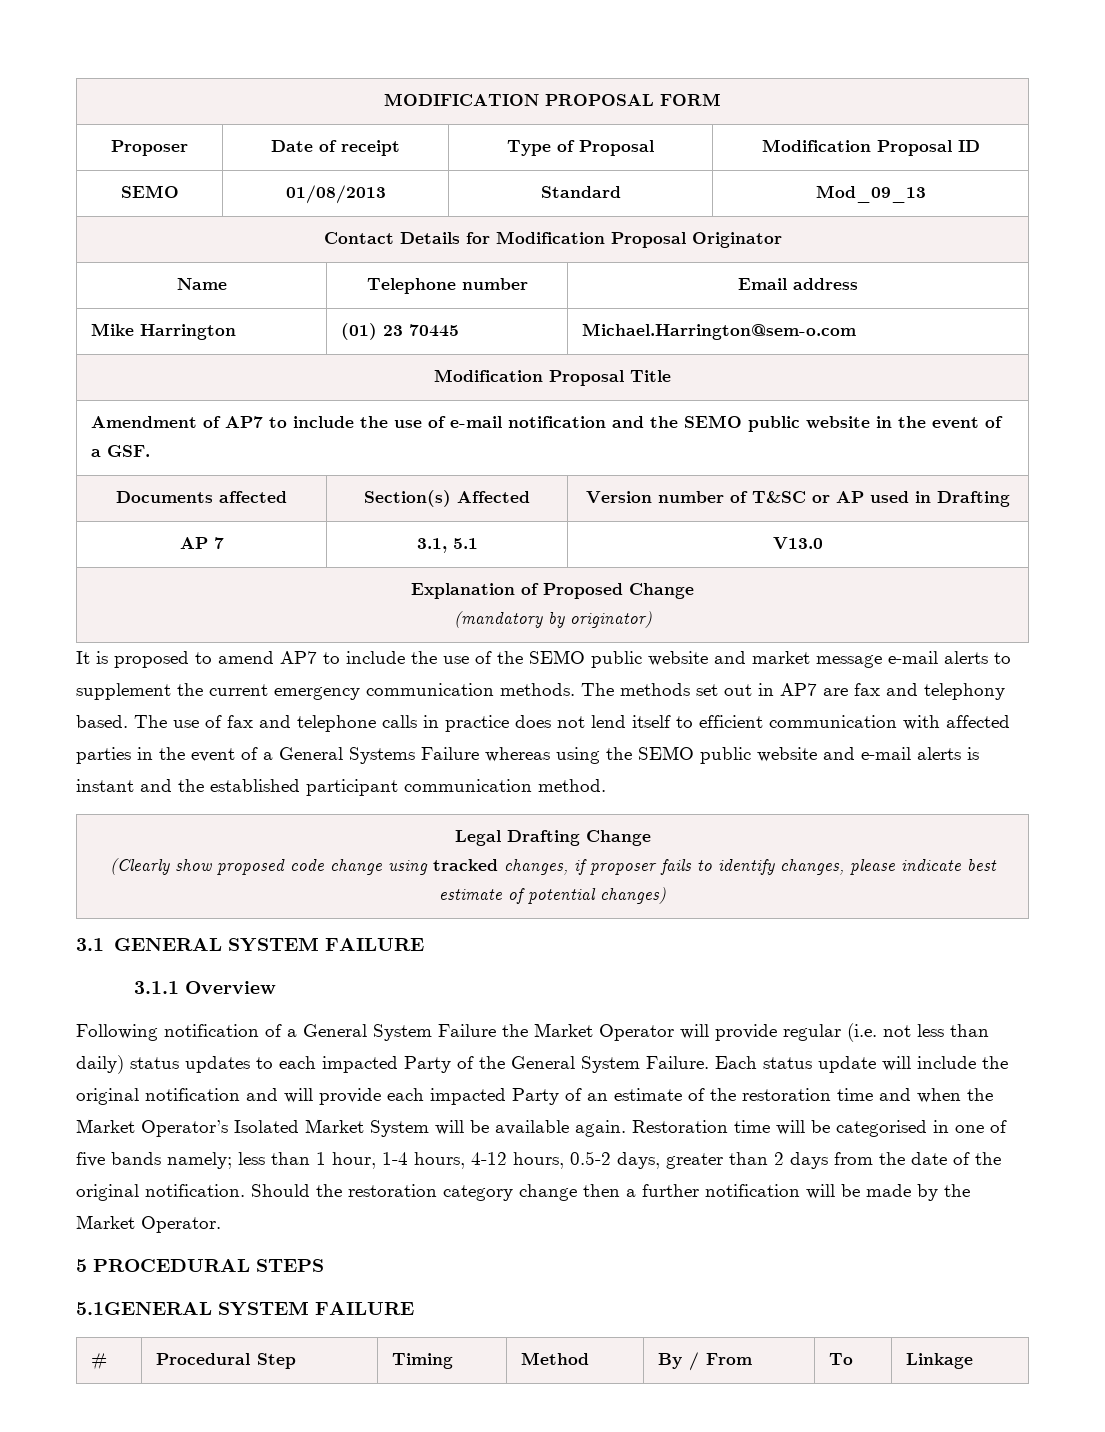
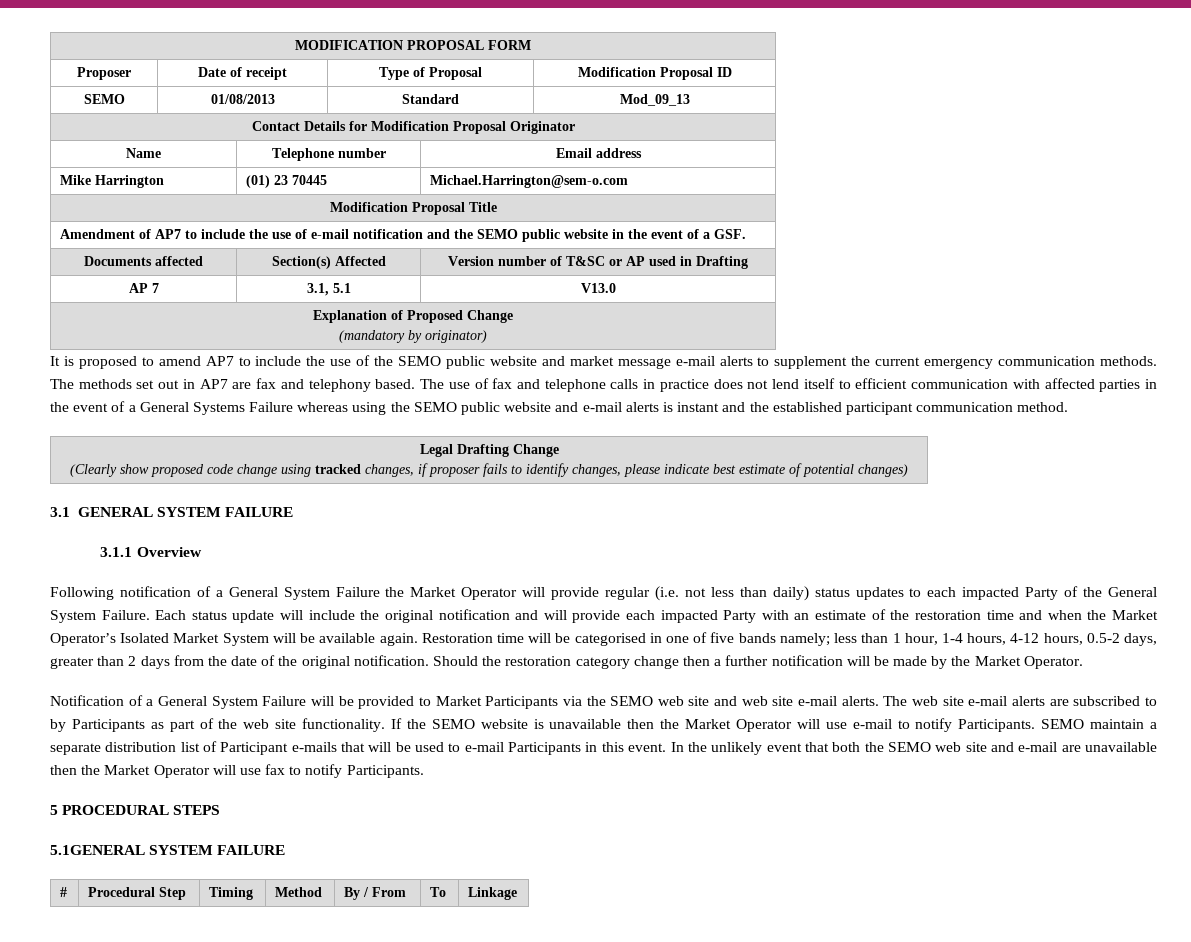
- Each status update will include the original notification and will provide each impacted Party of an estimate of the restoration time and when the Market Operator’s Isolated Market System will be available again.
+ Each status update will include the original notification and will provide each impacted Party with an estimate of the restoration time and when the Market Operator’s Isolated Market System will be available again.
+ Notification of a General System Failure will be provided to Market Participants via the SEMO web site and web site e-mail alerts. The web site e-mail alerts are subscribed to by Participants as part of the web site functionality. If the SEMO website is unavailable then the Market Operator will use e-mail to notify Participants. SEMO maintain a separate distribution list of Participant e-mails that will be used to e-mail Participants in this event. In the unlikely event that both the SEMO web site and e-mail are unavailable then the Market Operator will use fax to notify Participants.

